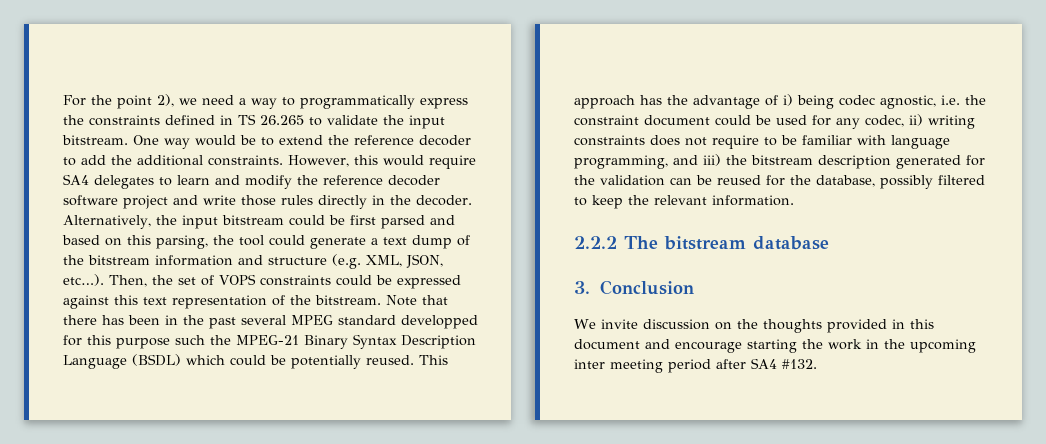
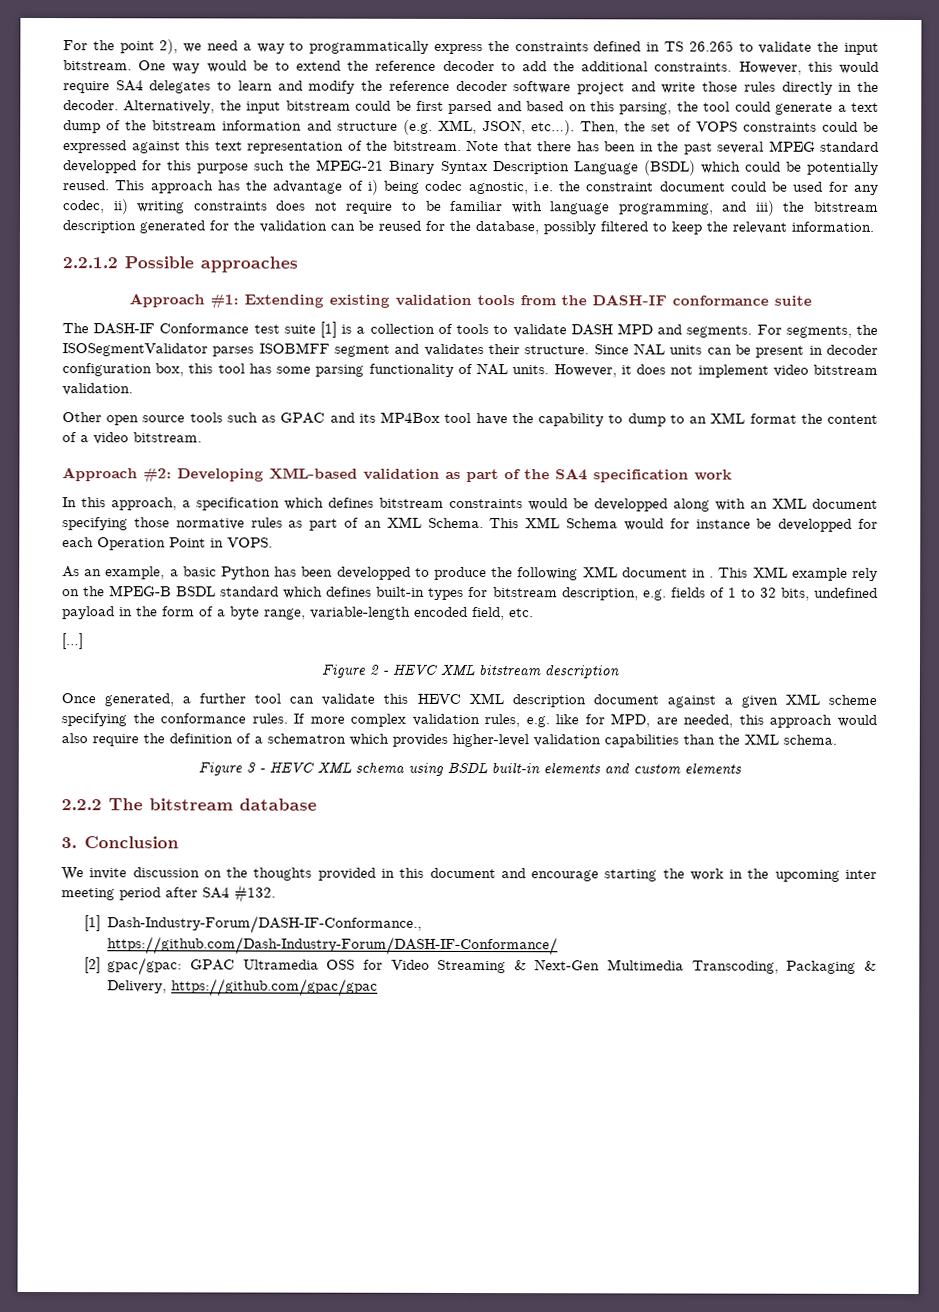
+ 2.2.1.2 Possible approaches
+ Approach #1: Extending existing validation tools from the DASH-IF conformance suite
+ The DASH-IF Conformance test suite [1] is a collection of tools to validate DASH MPD and segments. For segments, the ISOSegmentValidator parses ISOBMFF segment and validates their structure. Since NAL units can be present in decoder configuration box, this tool has some parsing functionality of NAL units. However, it does not implement video bitstream validation.
+ Other open source tools such as GPAC and its MP4Box tool have the capability to dump to an XML format the content of a video bitstream.
+ Approach #2: Developing XML-based validation as part of the SA4 specification work
+ In this approach, a specification which defines bitstream constraints would be developped along with an XML document specifying those normative rules as part of an XML Schema. This XML Schema would for instance be developped for each Operation Point in VOPS.
+ As an example, a basic Python has been developped to produce the following XML document in . This XML example rely on the MPEG-B BSDL standard which defines built-in types for bitstream description, e.g. fields of 1 to 32 bits, undefined payload in the form of a byte range, variable-length encoded field, etc.
+ […]
+ Figure 2 - HEVC XML bitstream description
+ Once generated, a further tool can validate this HEVC XML description document against a given XML scheme specifying the conformance rules. If more complex validation rules, e.g. like for MPD, are needed, this approach would also require the definition of a schematron which provides higher-level validation capabilities than the XML schema.
+ Figure 3 - HEVC XML schema using BSDL built-in elements and custom elements
+ [1] Dash-Industry-Forum/DASH-IF-Conformance., https://github.com/Dash-Industry-Forum/DASH-IF-Conformance/
+ [2] gpac/gpac: GPAC Ultramedia OSS for Video Streaming & Next-Gen Multimedia Transcoding, Packaging & Delivery, https://github.com/gpac/gpac

